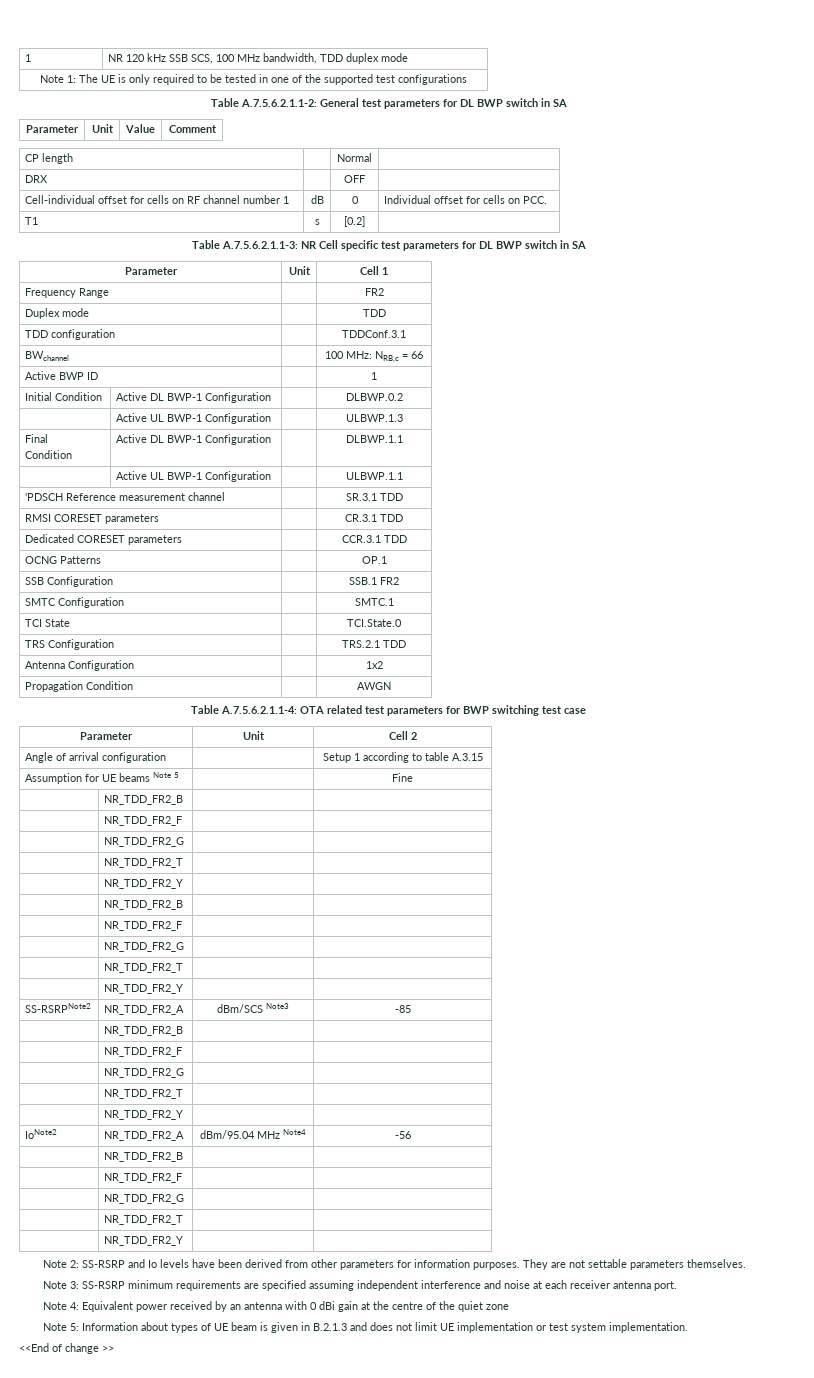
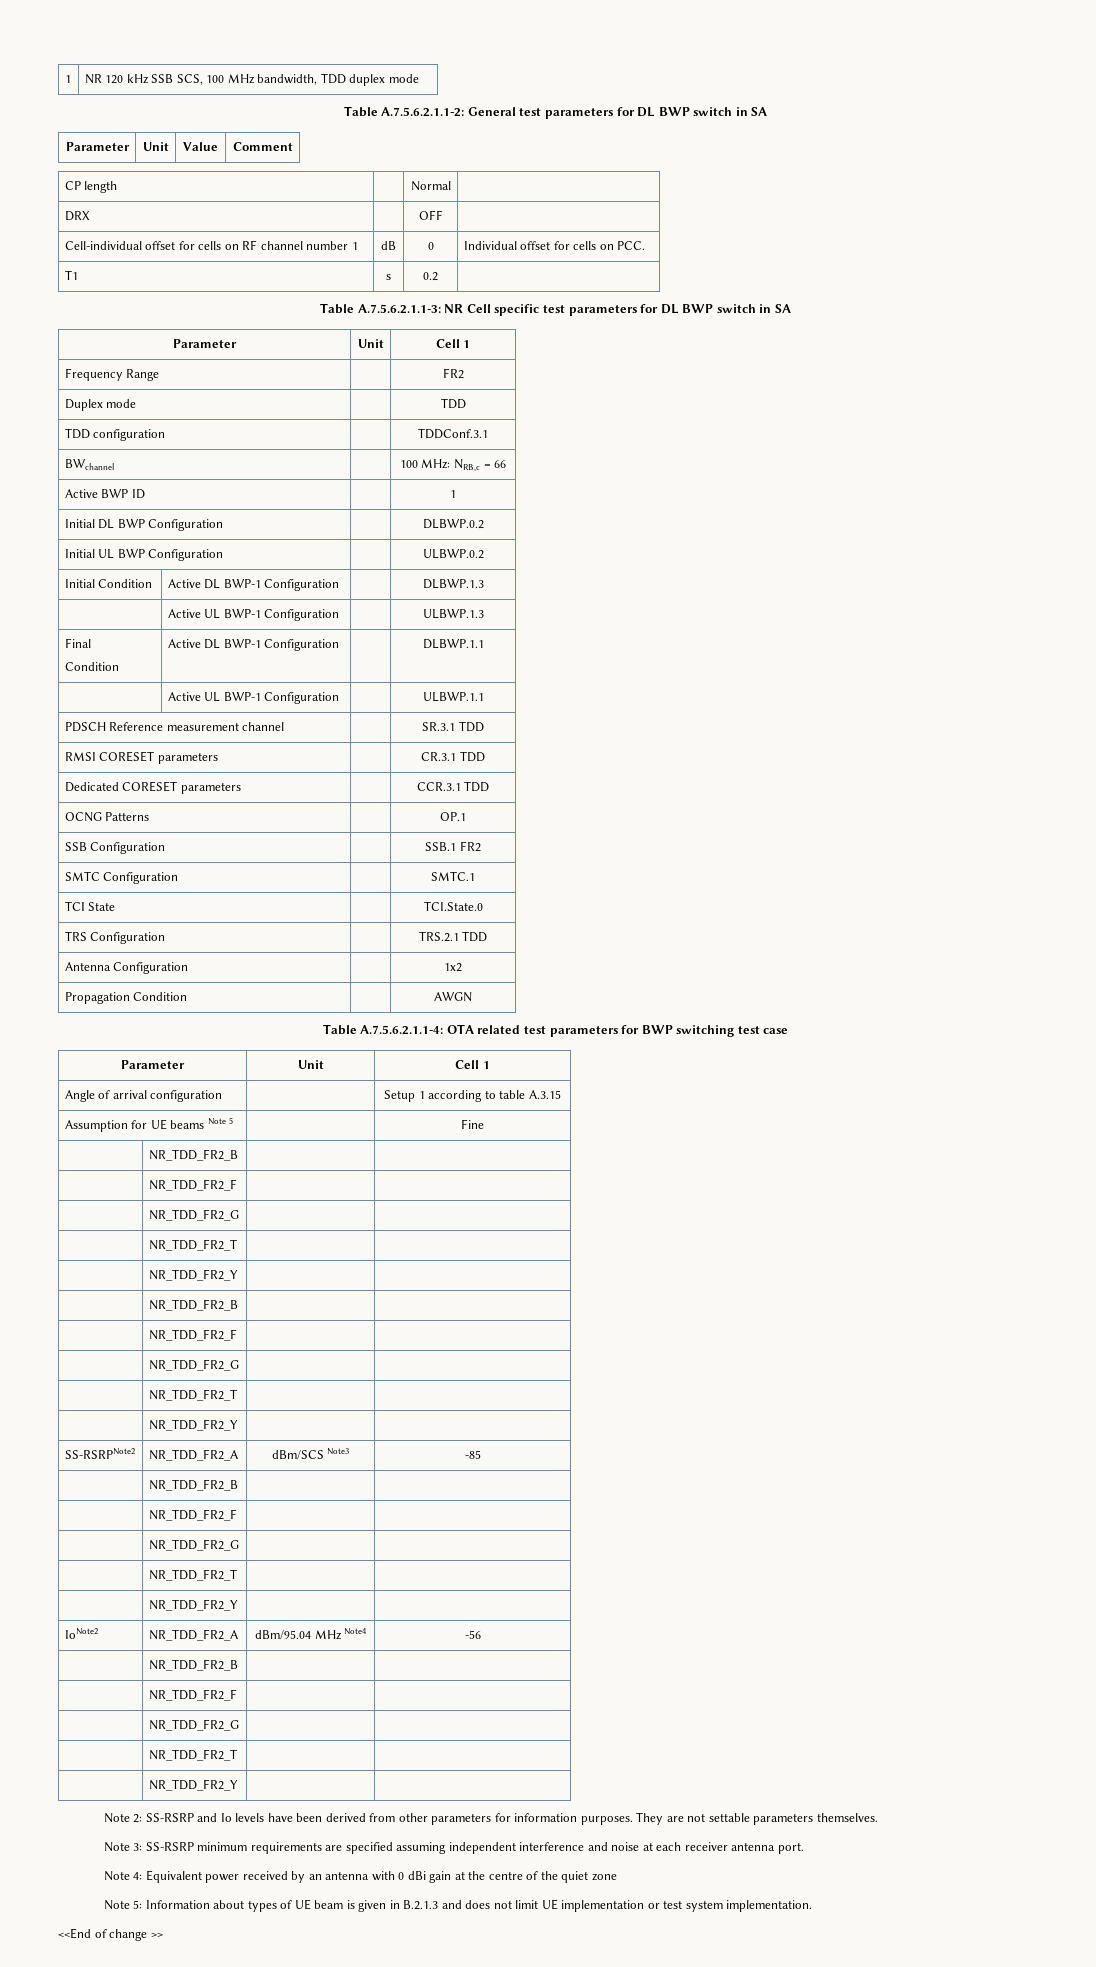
- Note 1: The UE is only required to be tested in one of the supported test configurations
- T1 | s | [0.2] |
+ T1 | s | 0.2 |
+ Initial DL BWP Configuration | | DLBWP.0.2
+ Initial UL BWP Configuration | | ULBWP.0.2
- Initial Condition | Active DL BWP-1 Configuration | | DLBWP.0.2
+ Initial Condition | Active DL BWP-1 Configuration | | DLBWP.1.3
- 'PDSCH Reference measurement channel | | SR.3.1 TDD
+ PDSCH Reference measurement channel | | SR.3.1 TDD
  Table A.7.5.6.2.1.1-4: OTA related test parameters for BWP switching test case
- Parameter | Unit | Cell 2
+ Parameter | Unit | Cell 1

